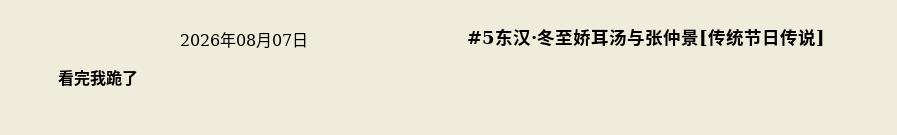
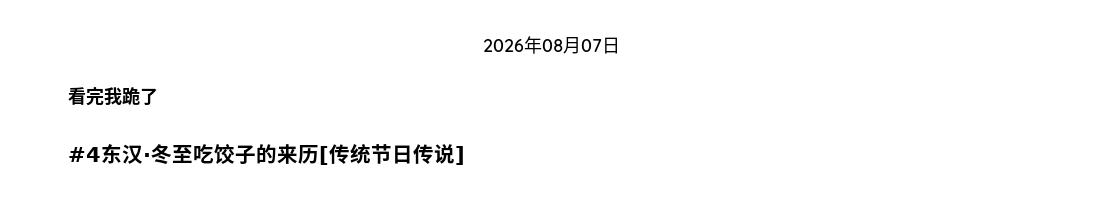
- #5东汉·冬至娇耳汤与张仲景[传统节日传说]
+ #4东汉·冬至吃饺子的来历[传统节日传说]

